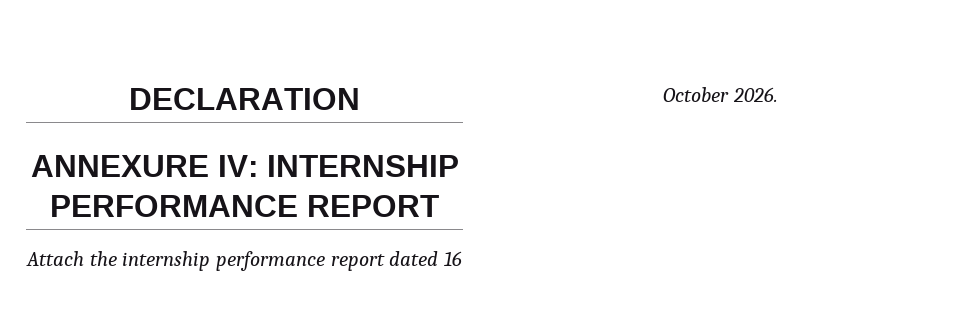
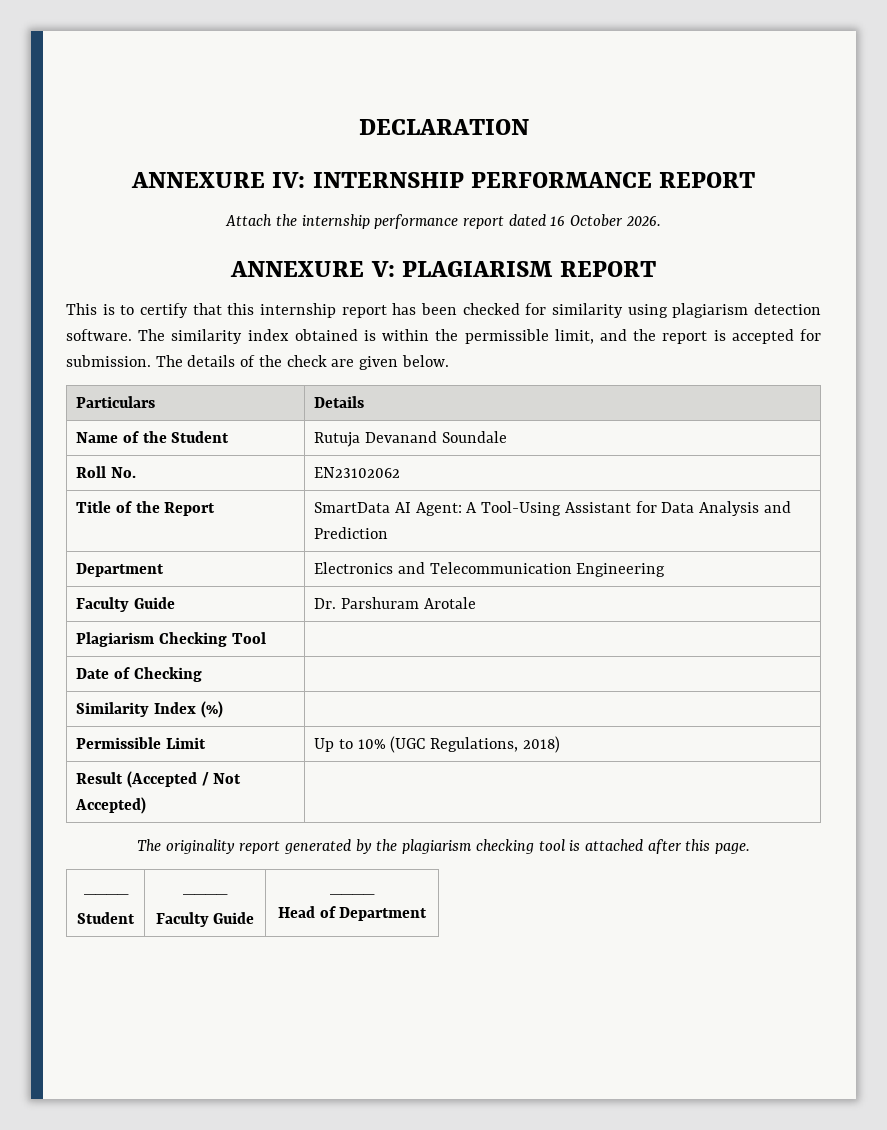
+ ANNEXURE V: PLAGIARISM REPORT
+ This is to certify that this internship report has been checked for similarity using plagiarism detection software. The similarity index obtained is within the permissible limit, and the report is accepted for submission. The details of the check are given below.
+ Particulars | Details
+ Name of the Student | Rutuja Devanand Soundale
+ Roll No. | EN23102062
+ Title of the Report | SmartData AI Agent: A Tool-Using Assistant for Data Analysis and Prediction
+ Department | Electronics and Telecommunication Engineering
+ Faculty Guide | Dr. Parshuram Arotale
+ Plagiarism Checking Tool |
+ Date of Checking |
+ Similarity Index (%) |
+ Permissible Limit | Up to 10% (UGC Regulations, 2018)
+ Result (Accepted / Not Accepted) |
+ The originality report generated by the plagiarism checking tool is attached after this page.
+ ____
+ Student | ____
+ Faculty Guide | ____
+ Head of Department

